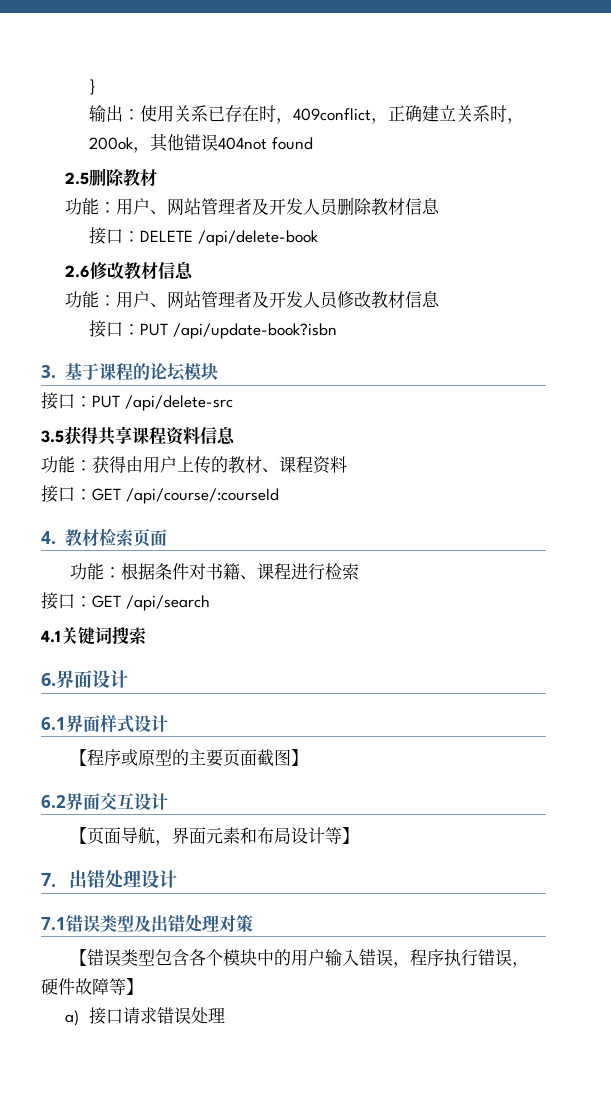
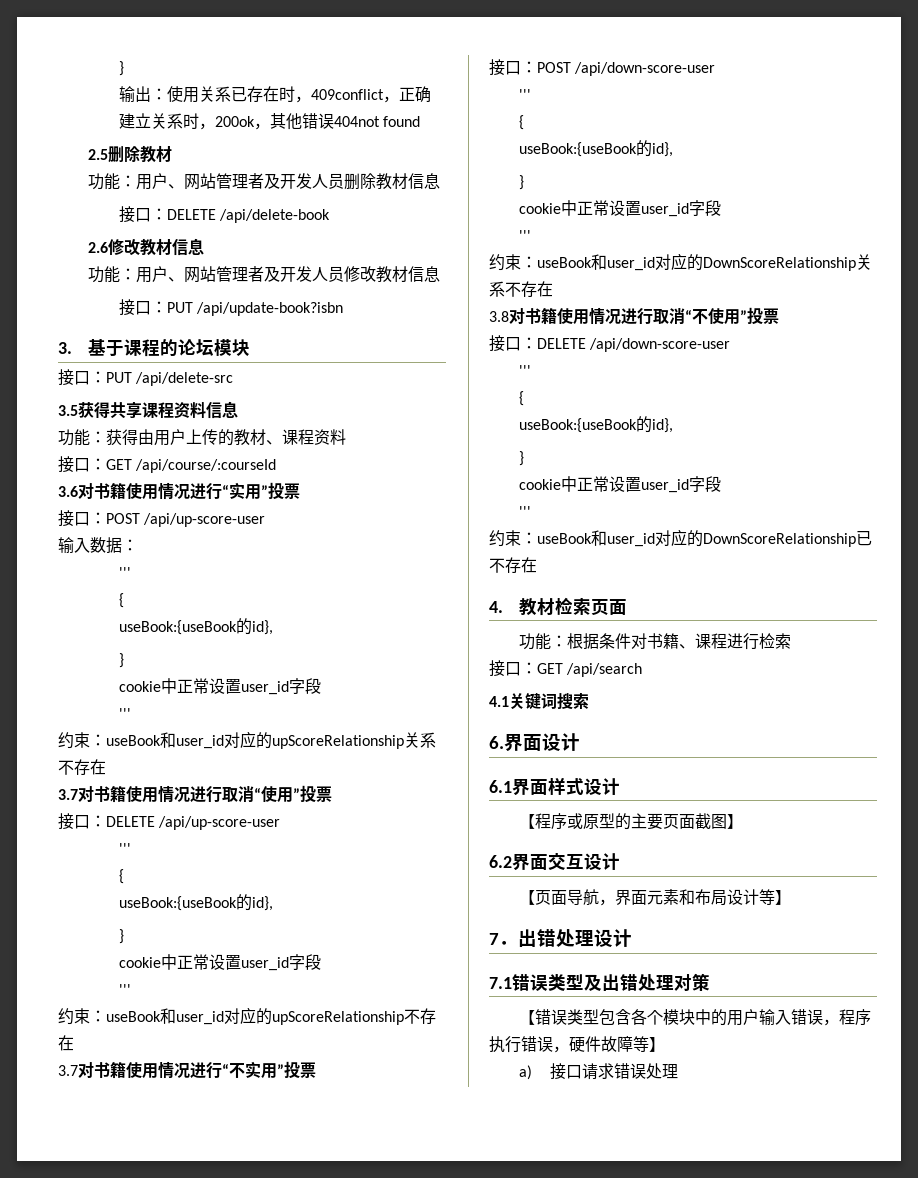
+ 3.6对书籍使用情况进行“实用”投票
+ 接口：POST /api/up-score-user
+ 输入数据：
+ '''
+ {
+ useBook:{useBook的id},
+ }
+ cookie中正常设置user_id字段
+ '''
+ 约束：useBook和user_id对应的upScoreRelationship关系不存在
+ 3.7对书籍使用情况进行取消“使用”投票
+ 接口：DELETE /api/up-score-user
+ '''
+ {
+ useBook:{useBook的id},
+ }
+ cookie中正常设置user_id字段
+ '''
+ 约束：useBook和user_id对应的upScoreRelationship不存在
+ 3.7对书籍使用情况进行“不实用”投票
+ 接口：POST /api/down-score-user
+ '''
+ {
+ useBook:{useBook的id},
+ }
+ cookie中正常设置user_id字段
+ '''
+ 约束：useBook和user_id对应的DownScoreRelationship关系不存在
+ 3.8对书籍使用情况进行取消“不使用”投票
+ 接口：DELETE /api/down-score-user
+ '''
+ {
+ useBook:{useBook的id},
+ }
+ cookie中正常设置user_id字段
+ '''
+ 约束：useBook和user_id对应的DownScoreRelationship已不存在

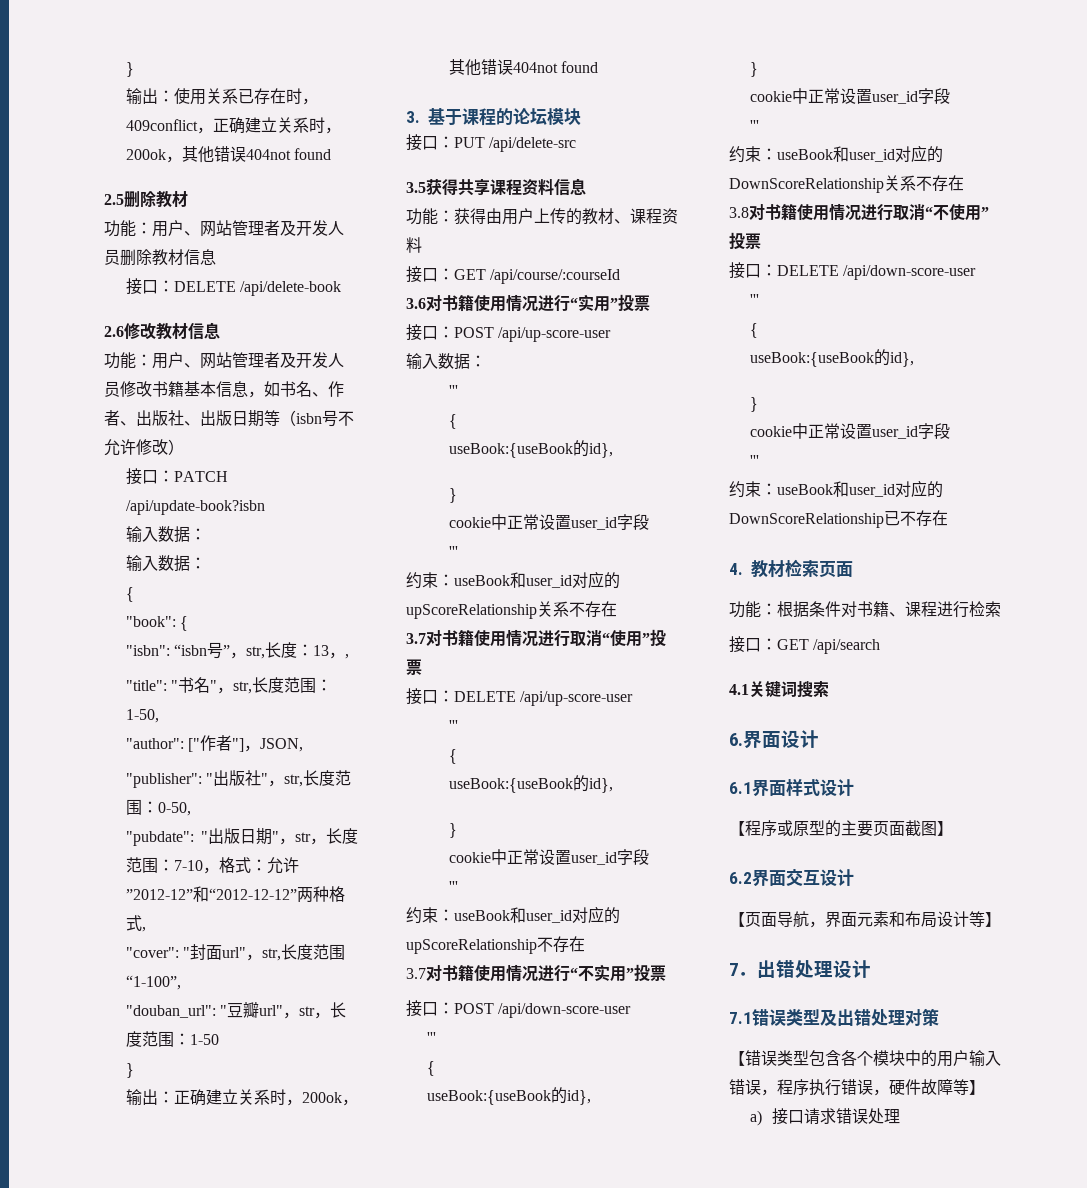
- 功能：用户、网站管理者及开发人员修改教材信息
- 接口：PUT /api/update-book?isbn
+ 功能：用户、网站管理者及开发人员修改书籍基本信息，如书名、作者、出版社、出版日期等（isbn号不允许修改）
+ 接口：PATCH /api/update-book?isbn
+ 输入数据：
+ 输入数据：
+ {
+ "book": {
+ "isbn": “isbn号”，str,长度：13，,
+ "title": "书名"，str,长度范围：1-50,
+ "author": ["作者"]，JSON,
+ "publisher": "出版社"，str,长度范围：0-50,
+ "pubdate": "出版日期"，str，长度范围：7-10，格式：允许”2012-12”和“2012-12-12”两种格式,
+ "cover": "封面url"，str,长度范围“1-100”,
+ "douban_url": "豆瓣url"，str，长度范围：1-50
+ }
+ 输出：正确建立关系时，200ok，其他错误404not found

